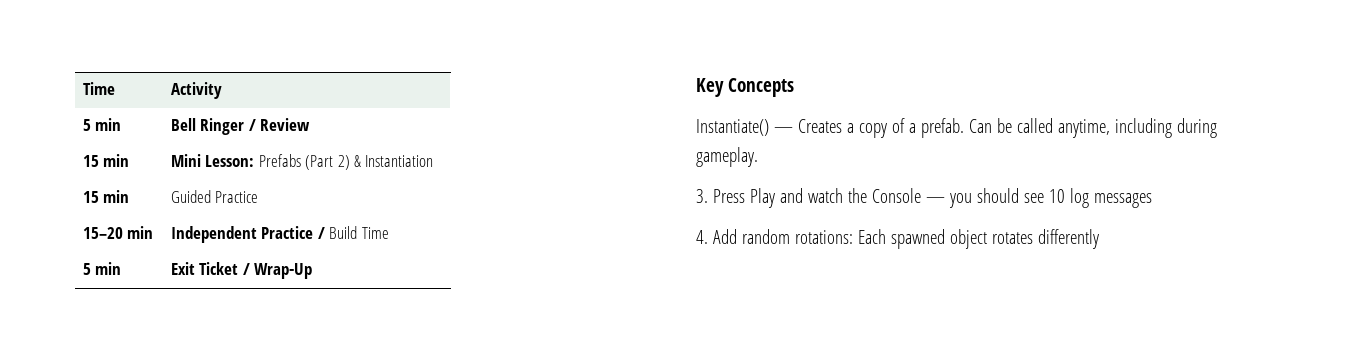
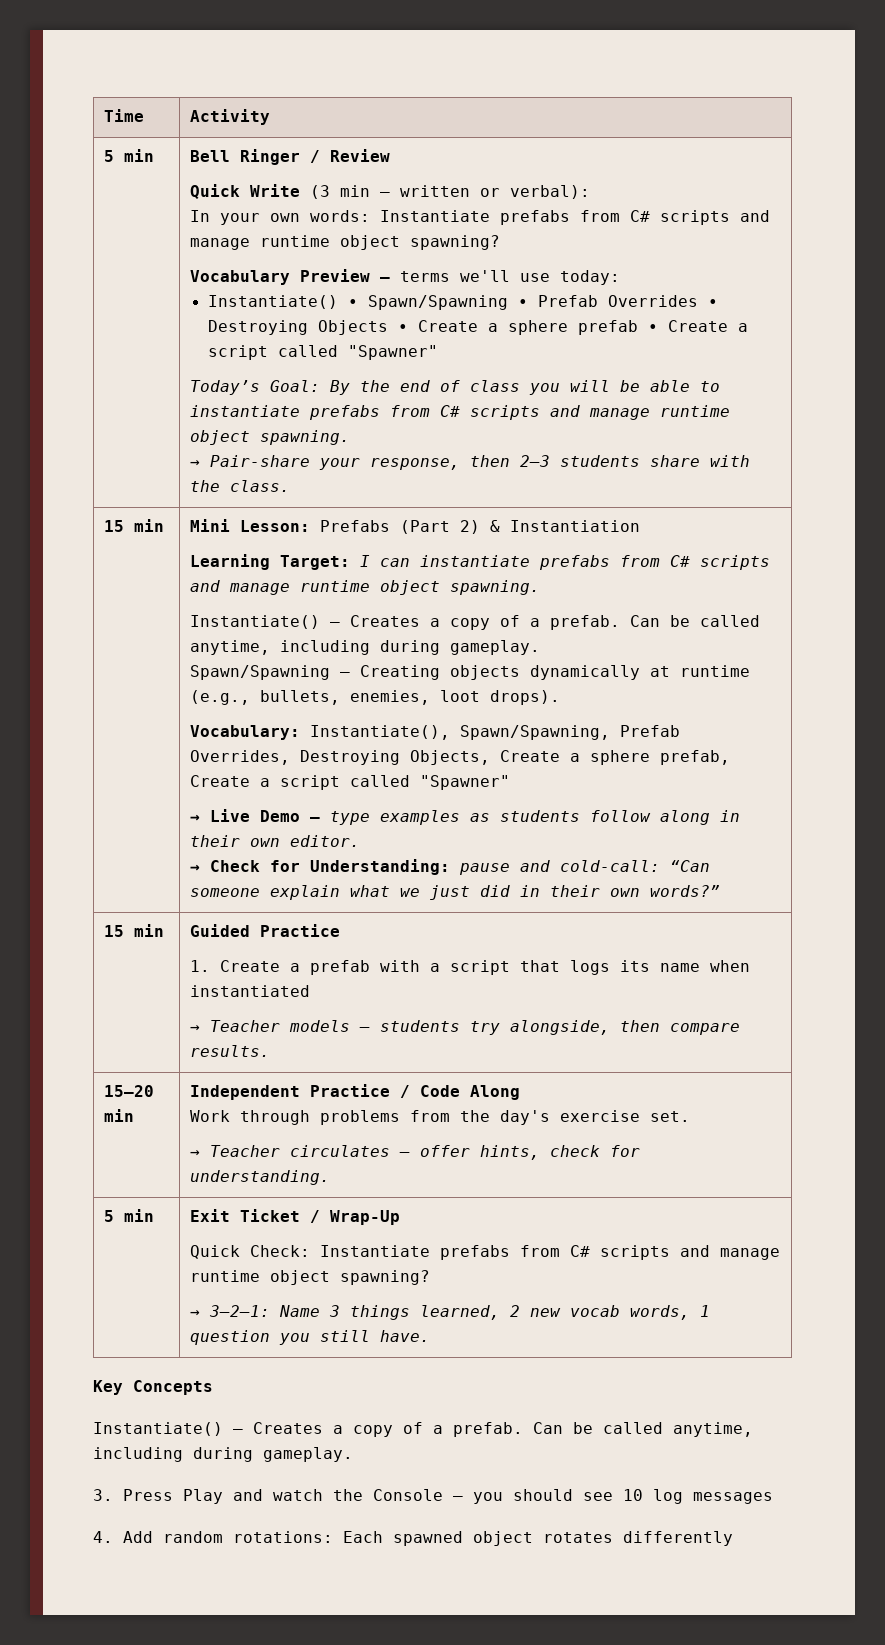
+ Quick Write (3 min — written or verbal):
+ In your own words: Instantiate prefabs from C# scripts and manage runtime object spawning?
+ Vocabulary Preview — terms we'll use today:
+ Instantiate() • Spawn/Spawning • Prefab Overrides • Destroying Objects • Create a sphere prefab • Create a script called "Spawner"
+ Today’s Goal: By the end of class you will be able to instantiate prefabs from C# scripts and manage runtime object spawning.
+ → Pair-share your response, then 2–3 students share with the class.
+ Learning Target: I can instantiate prefabs from C# scripts and manage runtime object spawning.
+ Instantiate() — Creates a copy of a prefab. Can be called anytime, including during gameplay.
+ Spawn/Spawning — Creating objects dynamically at runtime (e.g., bullets, enemies, loot drops).
+ Vocabulary: Instantiate(), Spawn/Spawning, Prefab Overrides, Destroying Objects, Create a sphere prefab, Create a script called "Spawner"
+ → Live Demo — type examples as students follow along in their own editor.
+ → Check for Understanding: pause and cold-call: “Can someone explain what we just did in their own words?”
  15 min | Guided Practice
+ 1. Create a prefab with a script that logs its name when instantiated
+ → Teacher models — students try alongside, then compare results.
- 15–20 min | Independent Practice / Build Time
+ 15–20 min | Independent Practice / Code Along
+ Work through problems from the day's exercise set.
+ → Teacher circulates — offer hints, check for understanding.
  5 min | Exit Ticket / Wrap-Up
+ Quick Check: Instantiate prefabs from C# scripts and manage runtime object spawning?
+ → 3–2–1: Name 3 things learned, 2 new vocab words, 1 question you still have.

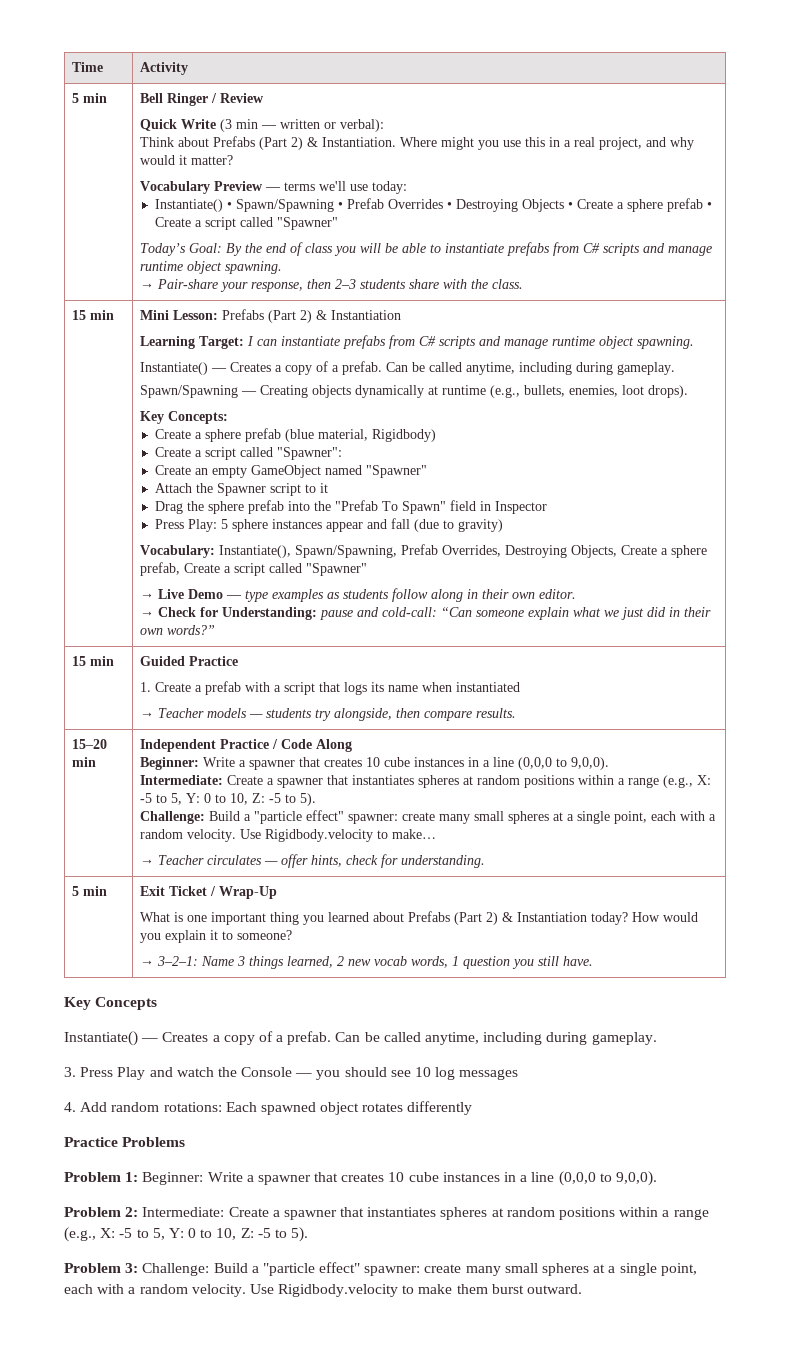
- In your own words: Instantiate prefabs from C# scripts and manage runtime object spawning?
+ Think about Prefabs (Part 2) & Instantiation. Where might you use this in a real project, and why would it matter?
+ Key Concepts:
+ Create a sphere prefab (blue material, Rigidbody)
+ Create a script called "Spawner":
+ Create an empty GameObject named "Spawner"
+ Attach the Spawner script to it
+ Drag the sphere prefab into the "Prefab To Spawn" field in Inspector
+ Press Play: 5 sphere instances appear and fall (due to gravity)
  Independent Practice / Code Along
- Work through problems from the day's exercise set.
+ Beginner: Write a spawner that creates 10 cube instances in a line (0,0,0 to 9,0,0).
+ Intermediate: Create a spawner that instantiates spheres at random positions within a range (e.g., X: -5 to 5, Y: 0 to 10, Z: -5 to 5).
+ Challenge: Build a "particle effect" spawner: create many small spheres at a single point, each with a random velocity. Use Rigidbody.velocity to make…
- Quick Check: Instantiate prefabs from C# scripts and manage runtime object spawning?
+ What is one important thing you learned about Prefabs (Part 2) & Instantiation today? How would you explain it to someone?
+ Practice Problems
+ Problem 1: Beginner: Write a spawner that creates 10 cube instances in a line (0,0,0 to 9,0,0).
+ Problem 2: Intermediate: Create a spawner that instantiates spheres at random positions within a range (e.g., X: -5 to 5, Y: 0 to 10, Z: -5 to 5).
+ Problem 3: Challenge: Build a "particle effect" spawner: create many small spheres at a single point, each with a random velocity. Use Rigidbody.velocity to make them burst outward.

